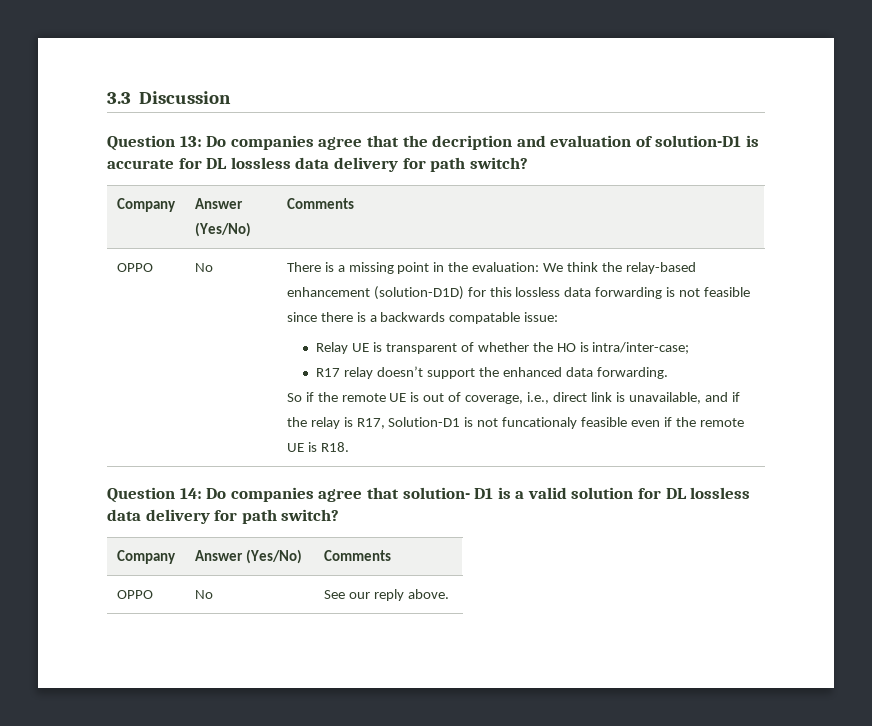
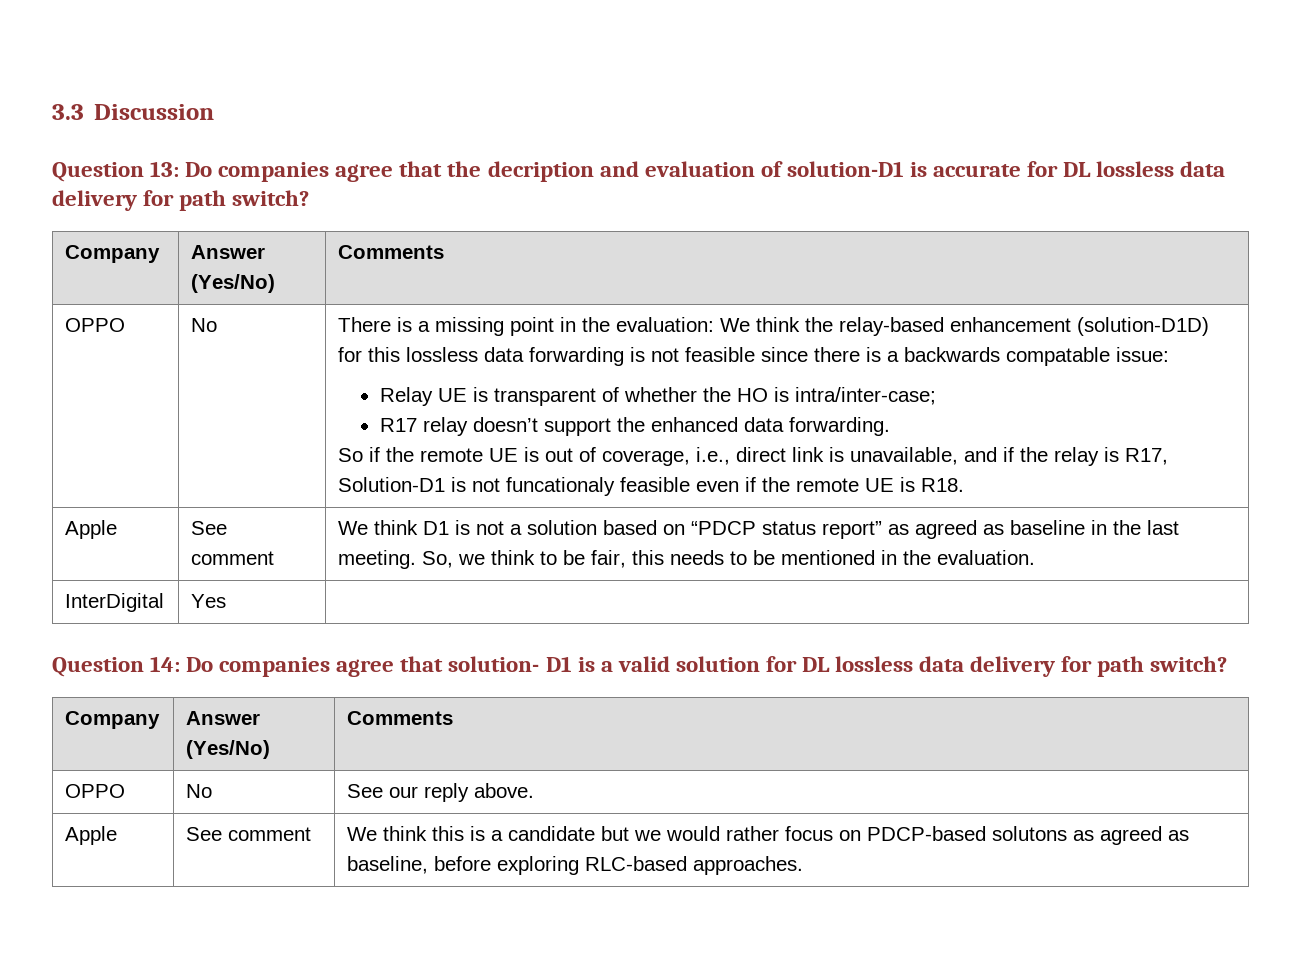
+ Apple | See comment | We think D1 is not a solution based on “PDCP status report” as agreed as baseline in the last meeting. So, we think to be fair, this needs to be mentioned in the evaluation.
+ InterDigital | Yes |
+ Apple | See comment | We think this is a candidate but we would rather focus on PDCP-based solutons as agreed as baseline, before exploring RLC-based approaches.

